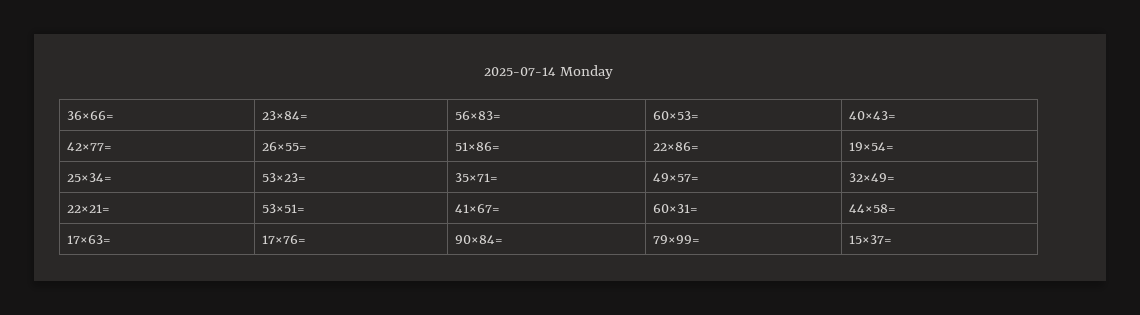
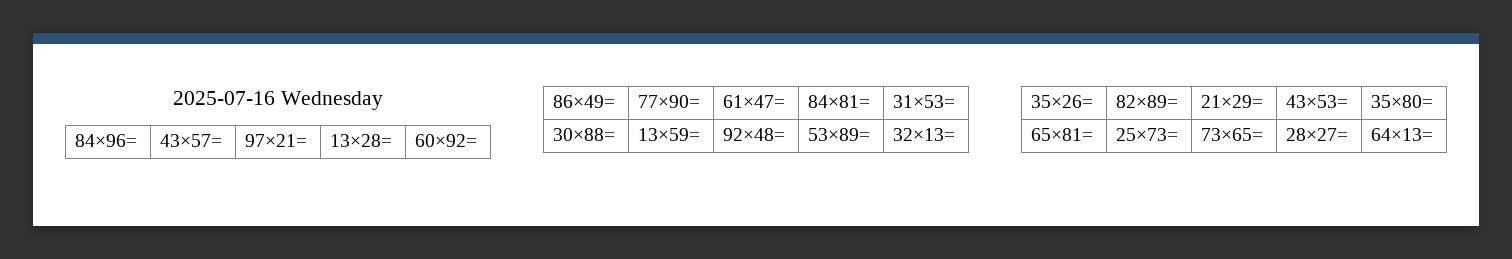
- 2025-07-14 Monday
- 36×66= | 23×84= | 56×83= | 60×53= | 40×43=
- 42×77= | 26×55= | 51×86= | 22×86= | 19×54=
- 25×34= | 53×23= | 35×71= | 49×57= | 32×49=
- 22×21= | 53×51= | 41×67= | 60×31= | 44×58=
- 17×63= | 17×76= | 90×84= | 79×99= | 15×37=
+ 2025-07-16 Wednesday
+ 84×96= | 43×57= | 97×21= | 13×28= | 60×92=
+ 86×49= | 77×90= | 61×47= | 84×81= | 31×53=
+ 30×88= | 13×59= | 92×48= | 53×89= | 32×13=
+ 35×26= | 82×89= | 21×29= | 43×53= | 35×80=
+ 65×81= | 25×73= | 73×65= | 28×27= | 64×13=

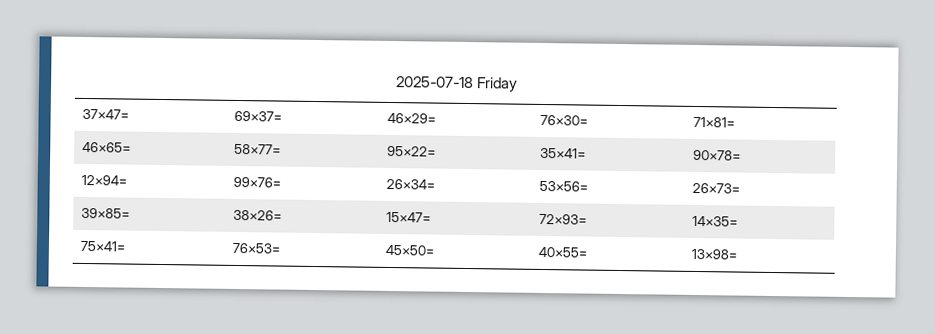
- 2025-07-16 Wednesday
- 84×96= | 43×57= | 97×21= | 13×28= | 60×92=
- 86×49= | 77×90= | 61×47= | 84×81= | 31×53=
- 30×88= | 13×59= | 92×48= | 53×89= | 32×13=
- 35×26= | 82×89= | 21×29= | 43×53= | 35×80=
- 65×81= | 25×73= | 73×65= | 28×27= | 64×13=
+ 2025-07-18 Friday
+ 37×47= | 69×37= | 46×29= | 76×30= | 71×81=
+ 46×65= | 58×77= | 95×22= | 35×41= | 90×78=
+ 12×94= | 99×76= | 26×34= | 53×56= | 26×73=
+ 39×85= | 38×26= | 15×47= | 72×93= | 14×35=
+ 75×41= | 76×53= | 45×50= | 40×55= | 13×98=

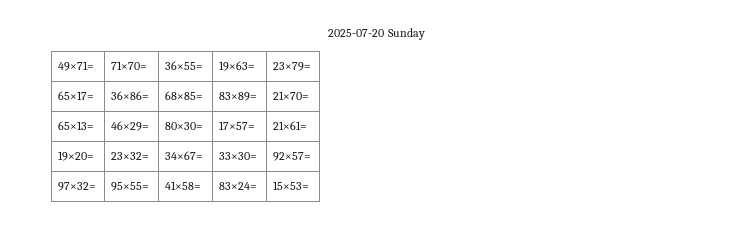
- 2025-07-18 Friday
- 37×47= | 69×37= | 46×29= | 76×30= | 71×81=
- 46×65= | 58×77= | 95×22= | 35×41= | 90×78=
- 12×94= | 99×76= | 26×34= | 53×56= | 26×73=
- 39×85= | 38×26= | 15×47= | 72×93= | 14×35=
- 75×41= | 76×53= | 45×50= | 40×55= | 13×98=
+ 2025-07-20 Sunday
+ 49×71= | 71×70= | 36×55= | 19×63= | 23×79=
+ 65×17= | 36×86= | 68×85= | 83×89= | 21×70=
+ 65×13= | 46×29= | 80×30= | 17×57= | 21×61=
+ 19×20= | 23×32= | 34×67= | 33×30= | 92×57=
+ 97×32= | 95×55= | 41×58= | 83×24= | 15×53=

